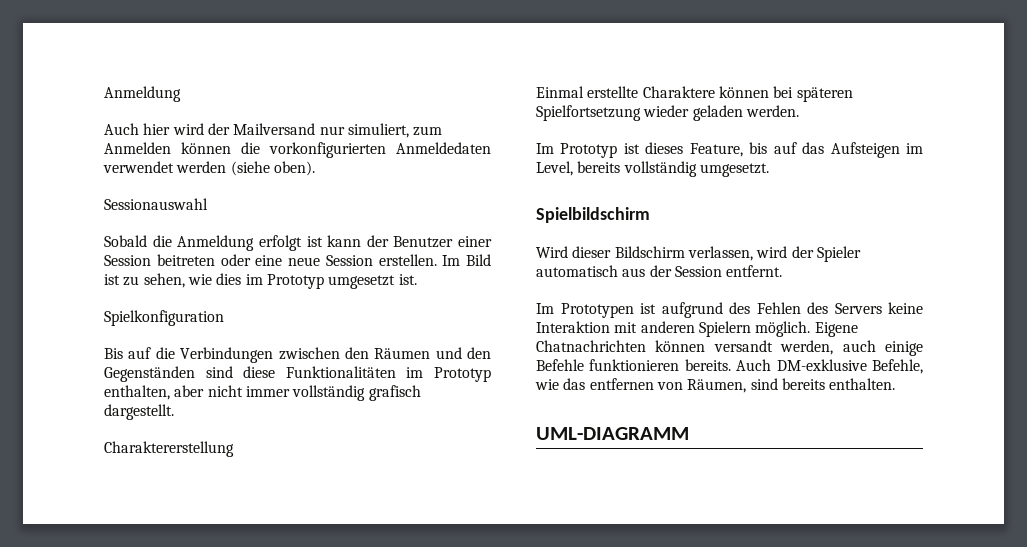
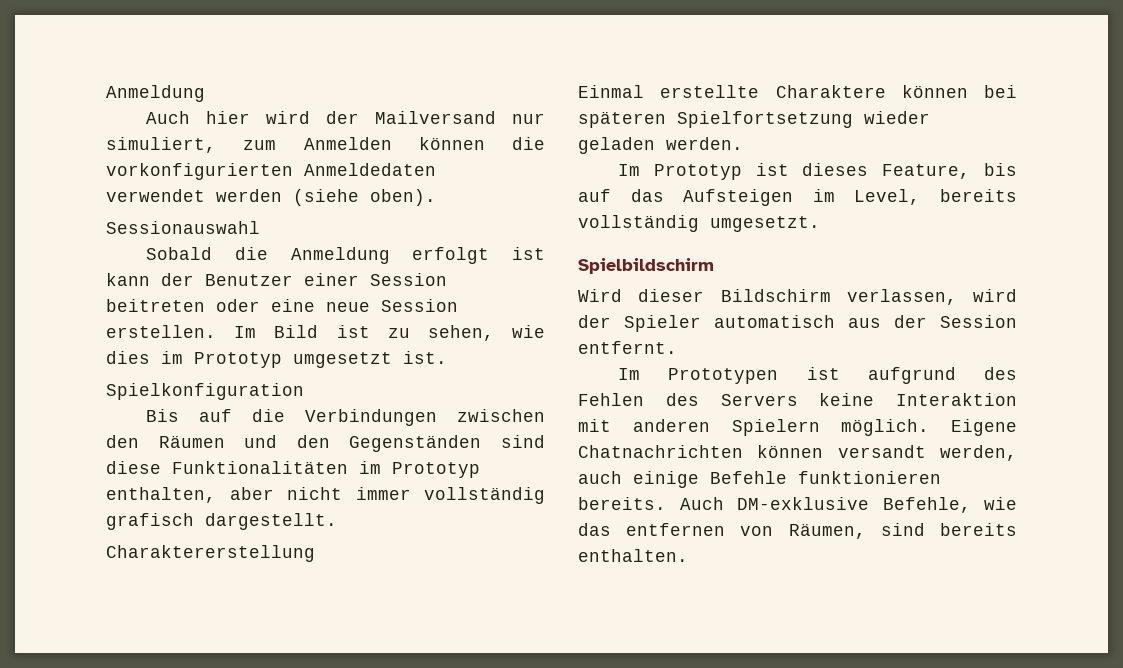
- UML-DIAGRAMM

